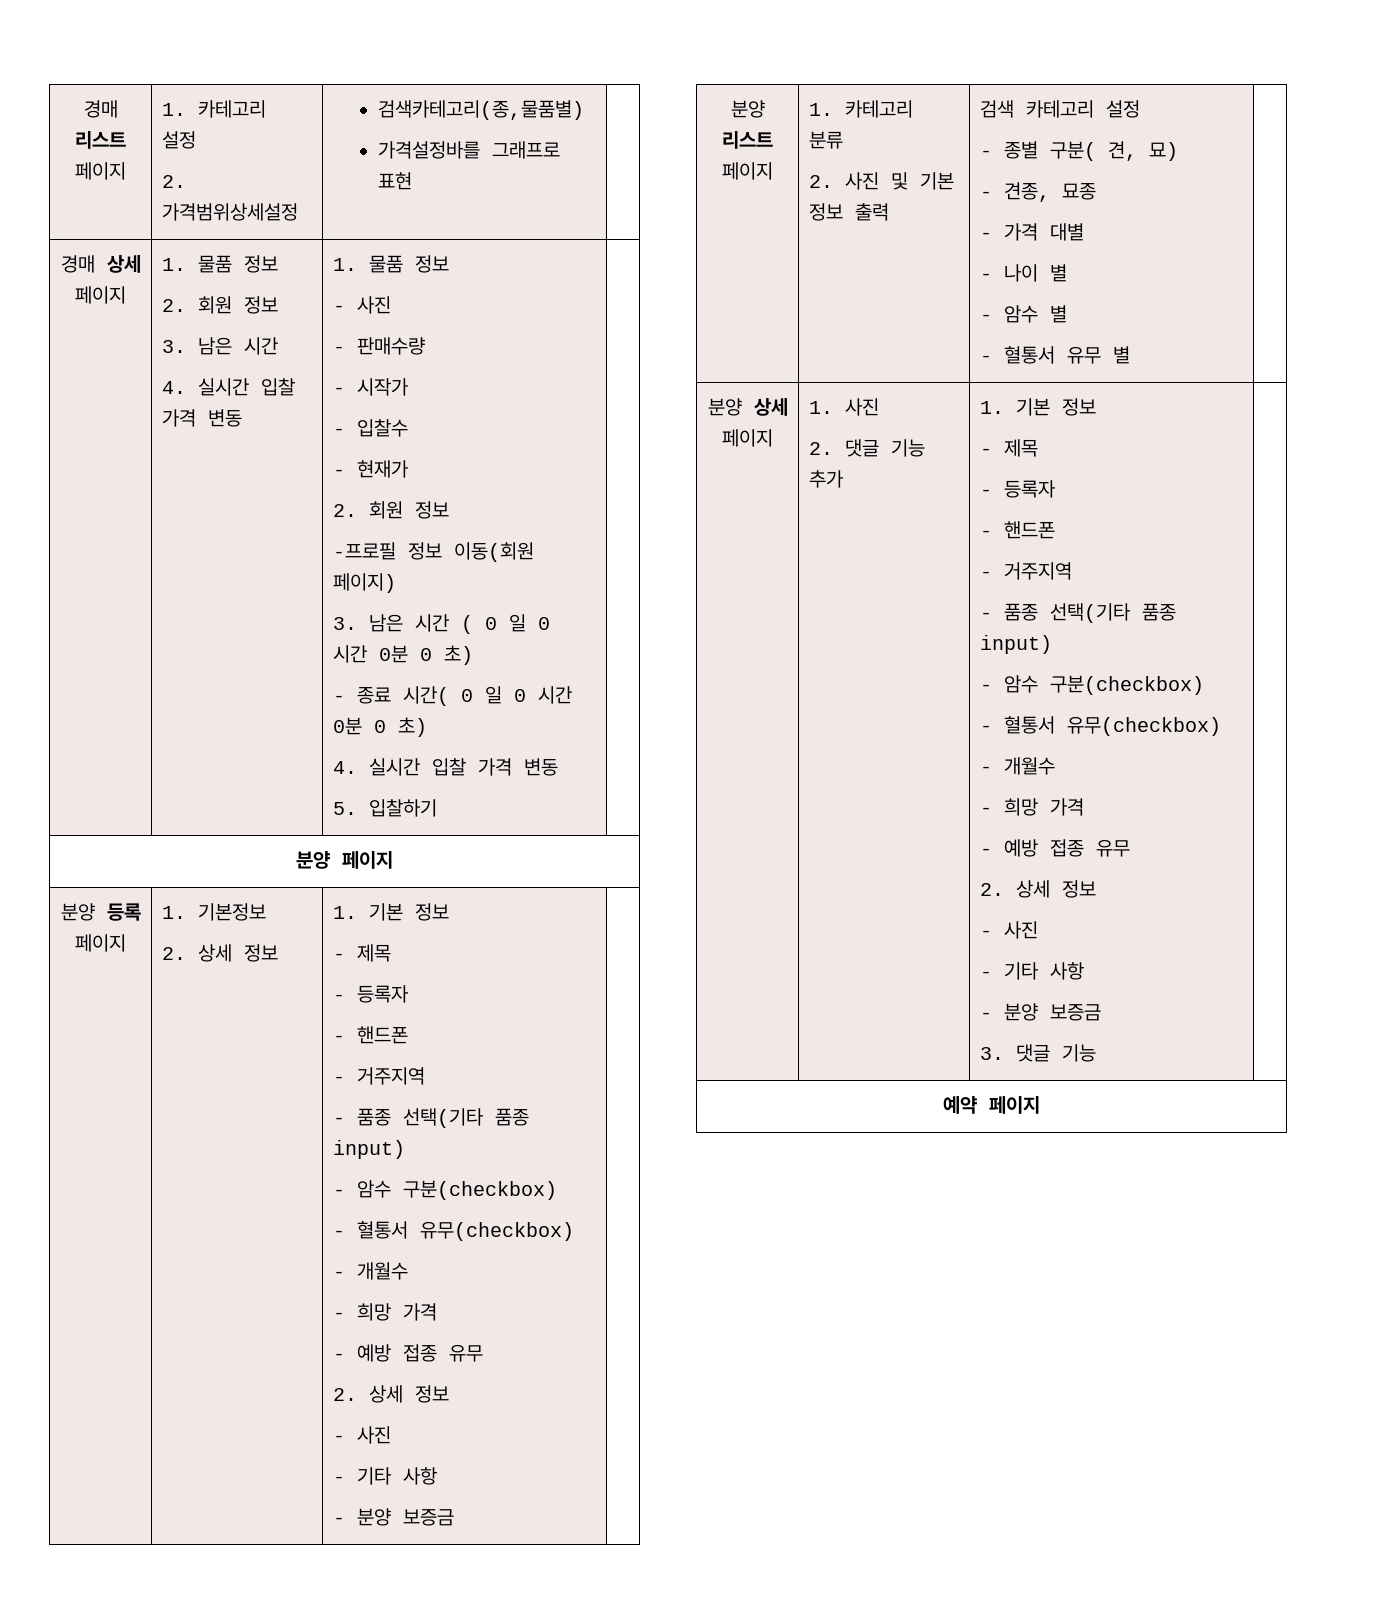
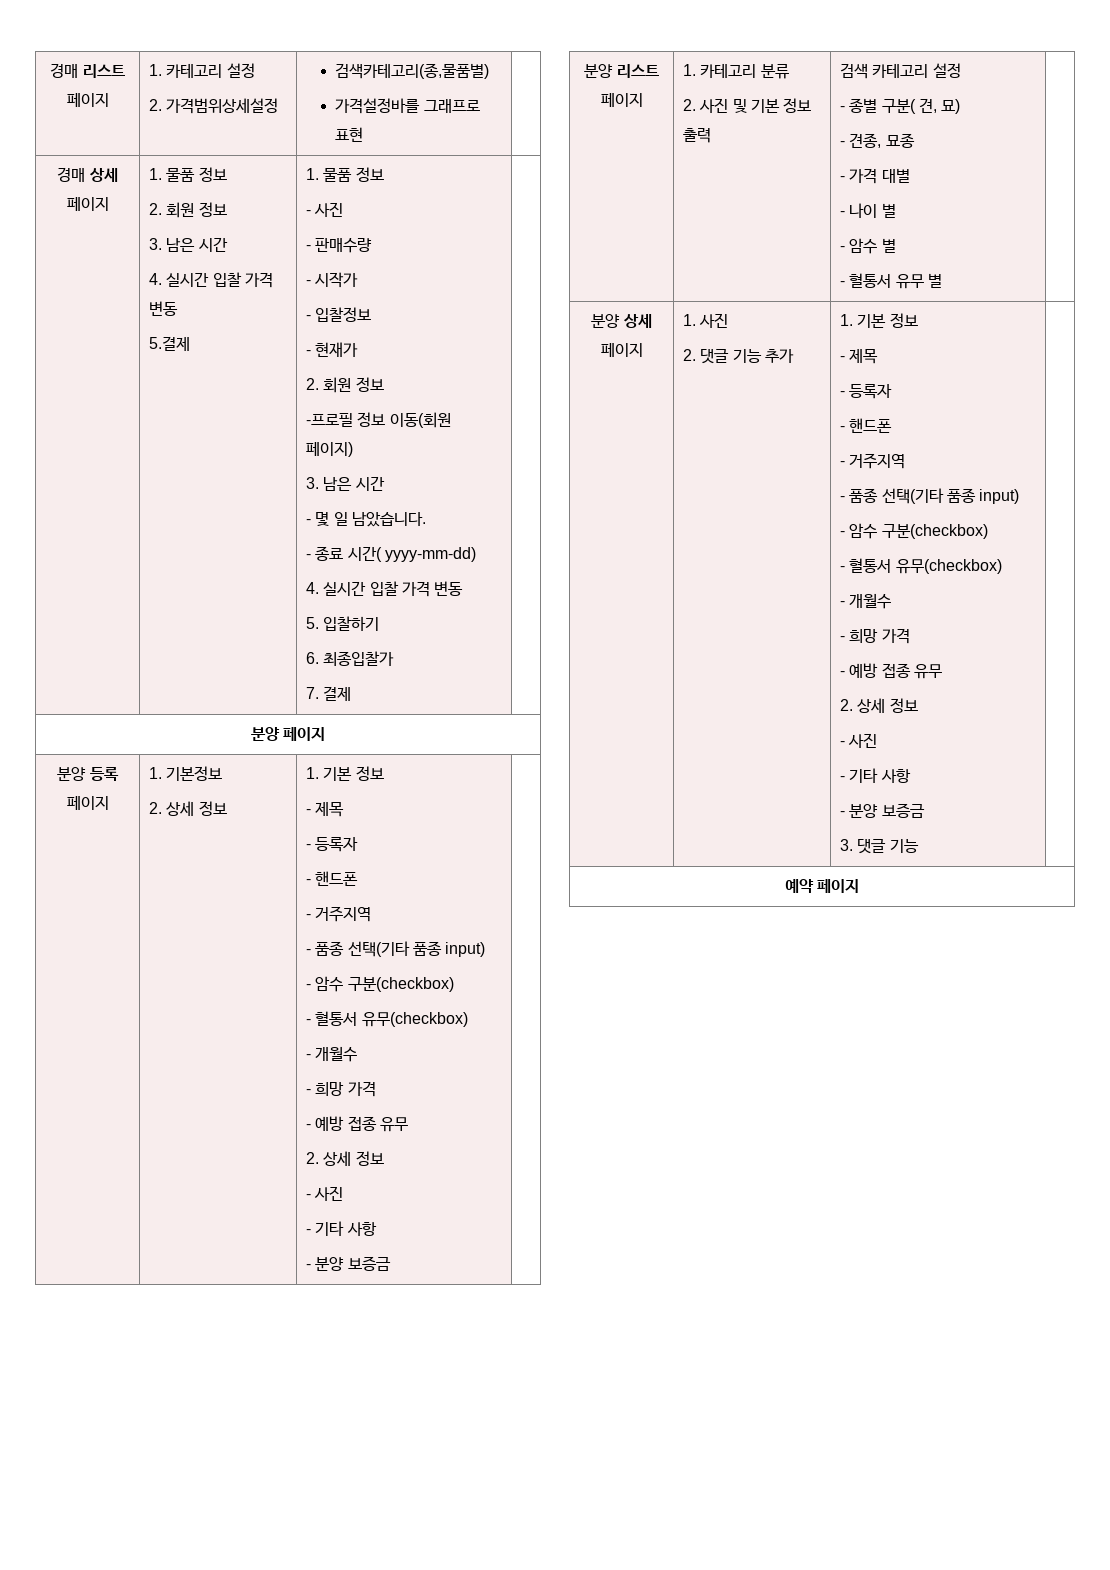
+ 5.결제
- - 입찰수
+ - 입찰정보
  -프로필 정보 이동(회원 페이지)
- 3. 남은 시간 ( 0 일 0 시간 0분 0 초)
- - 종료 시간( 0 일 0 시간 0분 0 초)
+ 3. 남은 시간
+ - 몇 일 남았습니다.
+ - 종료 시간( yyyy-mm-dd)
+ 6. 최종입찰가
+ 7. 결제

